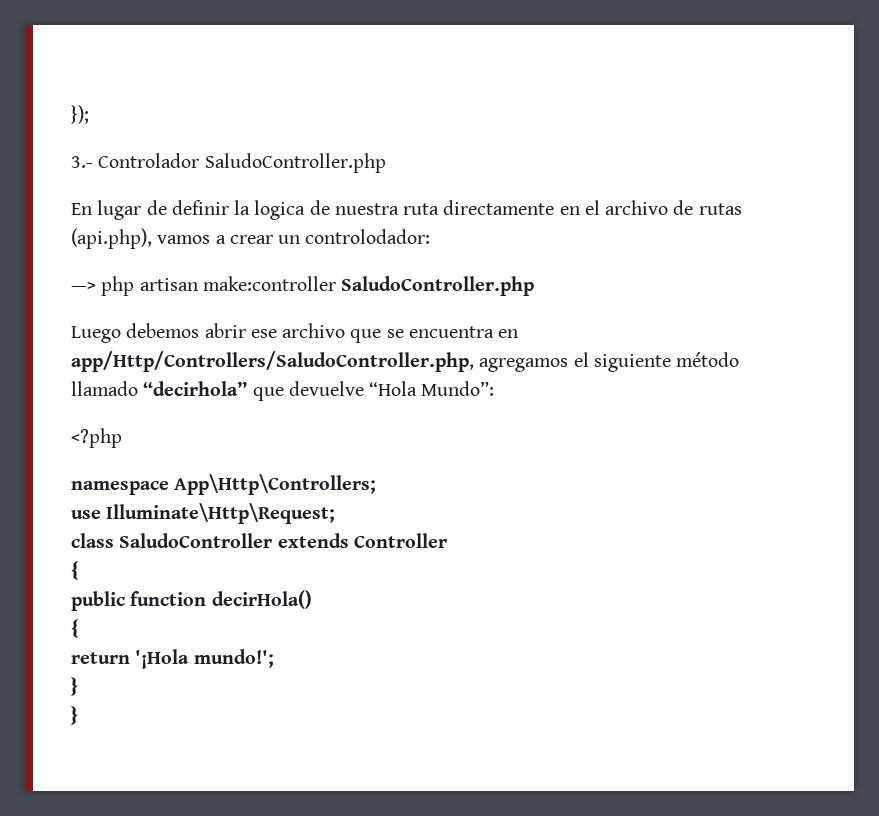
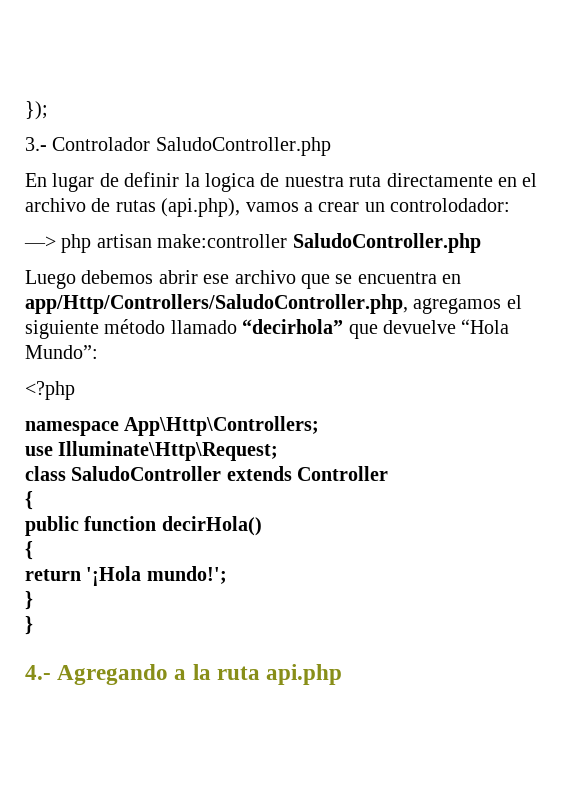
+ 4.- Agregando a la ruta api.php

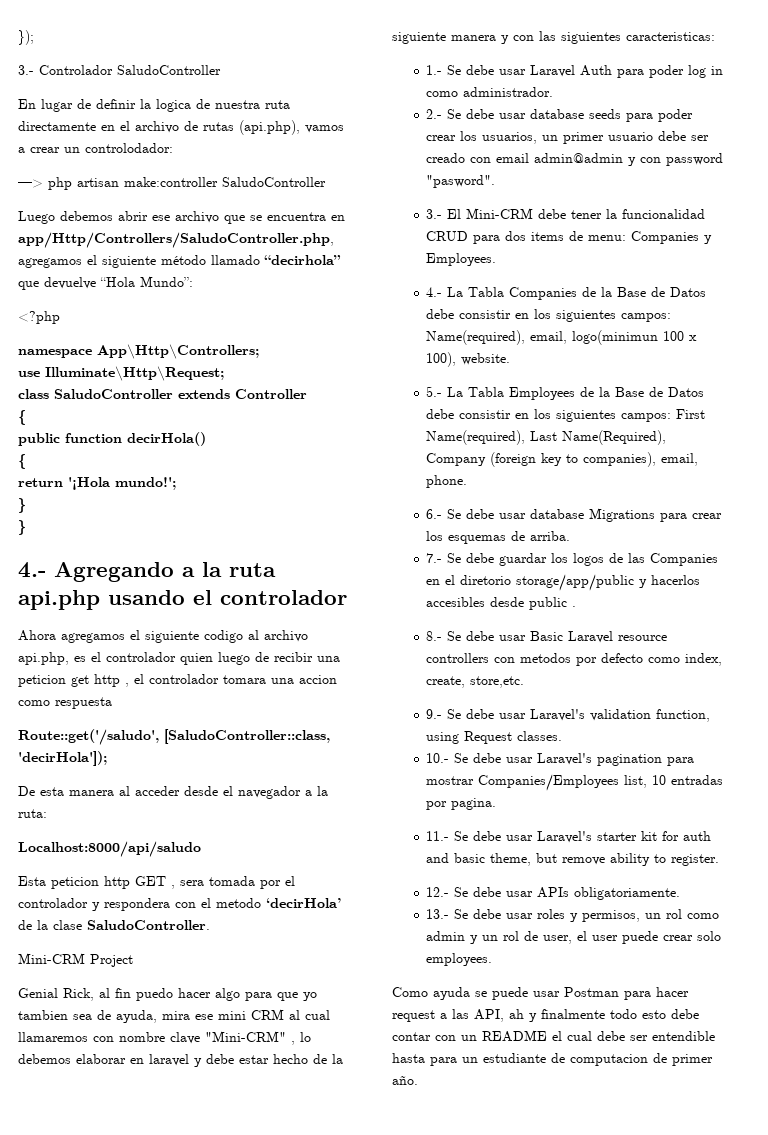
- 3.- Controlador SaludoController.php
+ 3.- Controlador SaludoController
- —> php artisan make:controller SaludoController.php
+ —> php artisan make:controller SaludoController
- 4.- Agregando a la ruta api.php
+ 4.- Agregando a la ruta api.php usando el controlador
+ Ahora agregamos el siguiente codigo al archivo api.php, es el controlador quien luego de recibir una peticion get http , el controlador tomara una accion como respuesta
+ Route::get('/saludo', [SaludoController::class, 'decirHola']);
+ De esta manera al acceder desde el navegador a la ruta:
+ Localhost:8000/api/saludo
+ Esta peticion http GET , sera tomada por el controlador y respondera con el metodo ‘decirHola’ de la clase SaludoController.
+ Mini-CRM Project
+ Genial Rick, al fin puedo hacer algo para que yo tambien sea de ayuda, mira ese mini CRM al cual llamaremos con nombre clave "Mini-CRM" , lo debemos elaborar en laravel y debe estar hecho de la siguiente manera y con las siguientes caracteristicas:
+ 1.- Se debe usar Laravel Auth para poder log in como administrador.
+ 2.- Se debe usar database seeds para poder crear los usuarios, un primer usuario debe ser creado con email admin@admin y con password "pasword".
+ 3.- El Mini-CRM debe tener la funcionalidad CRUD para dos items de menu: Companies y Employees.
+ 4.- La Tabla Companies de la Base de Datos debe consistir en los siguientes campos: Name(required), email, logo(minimun 100 x 100), website.
+ 5.- La Tabla Employees de la Base de Datos debe consistir en los siguientes campos: First Name(required), Last Name(Required), Company (foreign key to companies), email, phone.
+ 6.- Se debe usar database Migrations para crear los esquemas de arriba.
+ 7.- Se debe guardar los logos de las Companies en el diretorio storage/app/public y hacerlos accesibles desde public .
+ 8.- Se debe usar Basic Laravel resource controllers con metodos por defecto como index, create, store,etc.
+ 9.- Se debe usar Laravel's validation function, using Request classes.
+ 10.- Se debe usar Laravel's pagination para mostrar Companies/Employees list, 10 entradas por pagina.
+ 11.- Se debe usar Laravel's starter kit for auth and basic theme, but remove ability to register.
+ 12.- Se debe usar APIs obligatoriamente.
+ 13.- Se debe usar roles y permisos, un rol como admin y un rol de user, el user puede crear solo employees.
+ Como ayuda se puede usar Postman para hacer request a las API, ah y finalmente todo esto debe contar con un README el cual debe ser entendible hasta para un estudiante de computacion de primer año.

